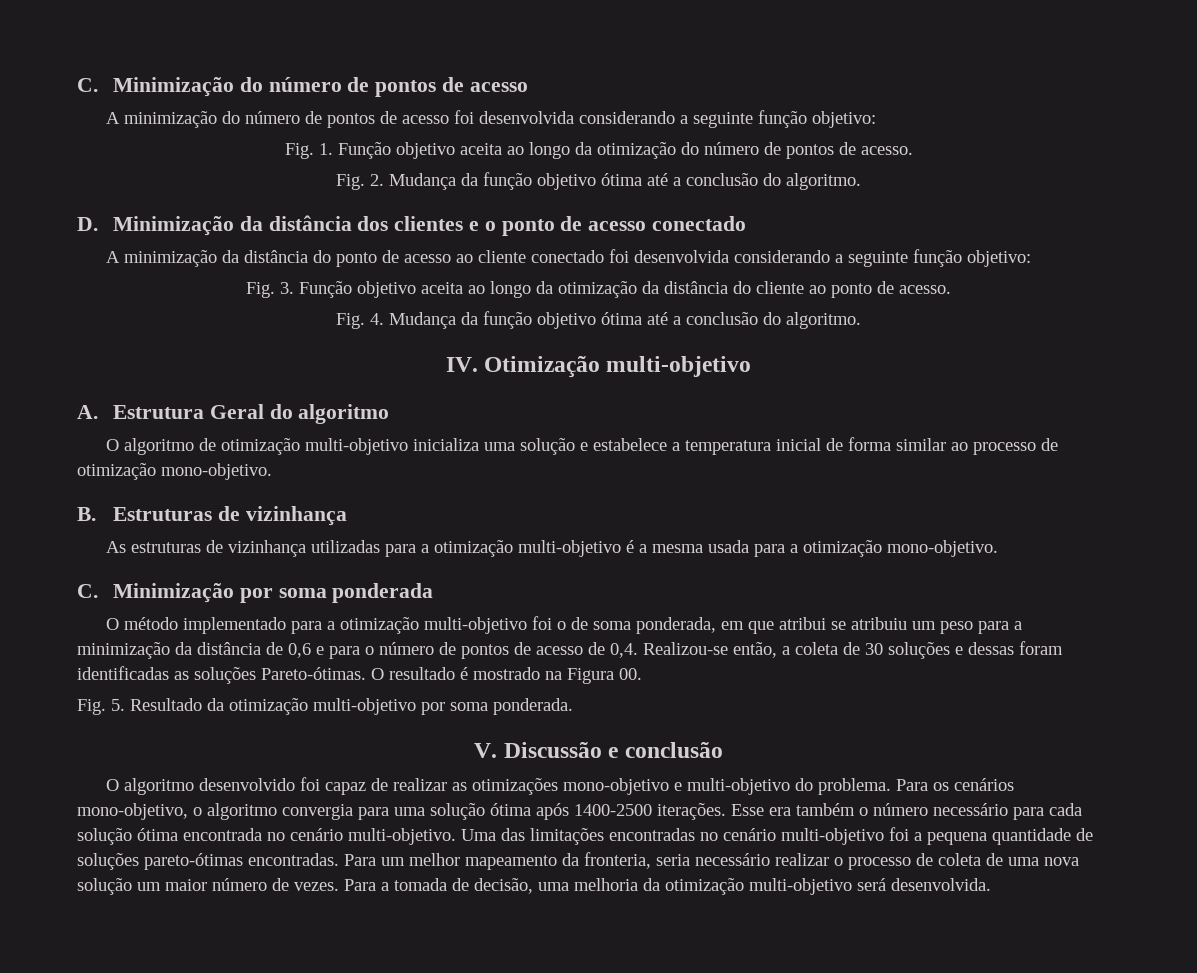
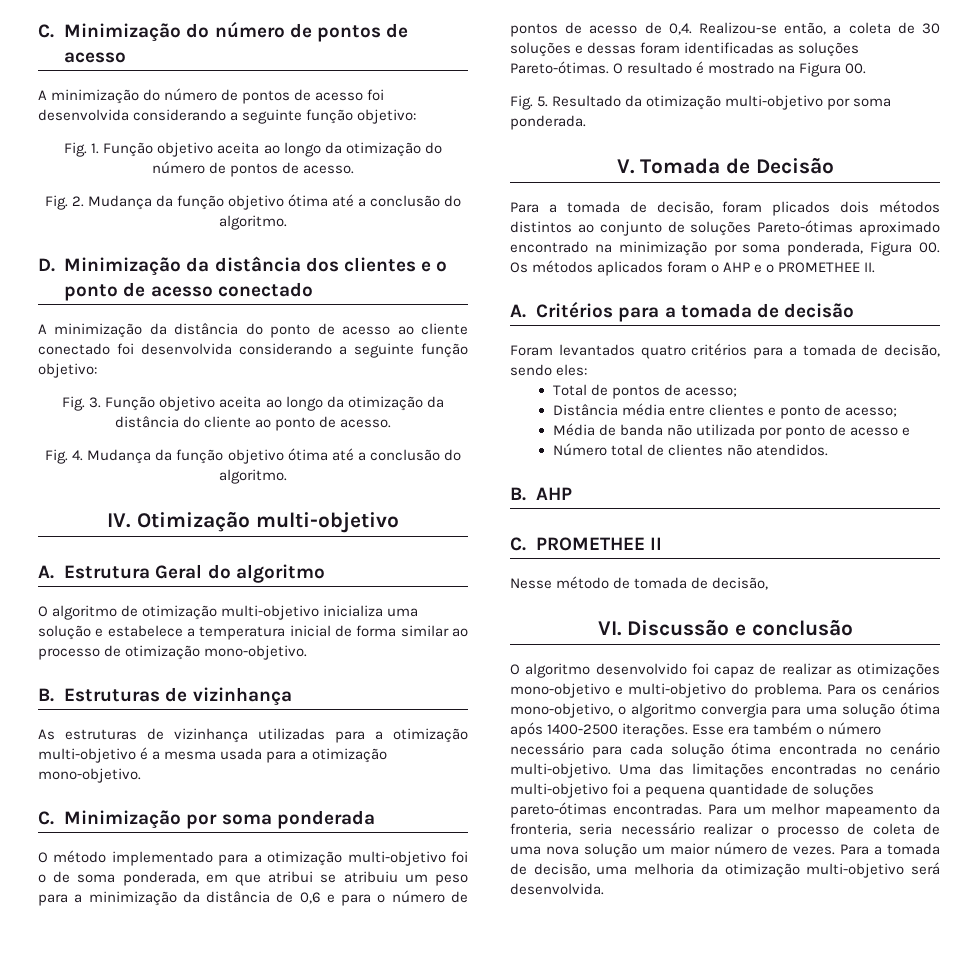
- V. Discussão e conclusão
+ V. Tomada de Decisão
+ Para a tomada de decisão, foram plicados dois métodos distintos ao conjunto de soluções Pareto-ótimas aproximado encontrado na minimização por soma ponderada, Figura 00. Os métodos aplicados foram o AHP e o PROMETHEE II.
+ A. Critérios para a tomada de decisão
+ Foram levantados quatro critérios para a tomada de decisão, sendo eles:
+ Total de pontos de acesso;
+ Distância média entre clientes e ponto de acesso;
+ Média de banda não utilizada por ponto de acesso e
+ Número total de clientes não atendidos.
+ B. AHP
+ C. PROMETHEE II
+ Nesse método de tomada de decisão,
+ VI. Discussão e conclusão

